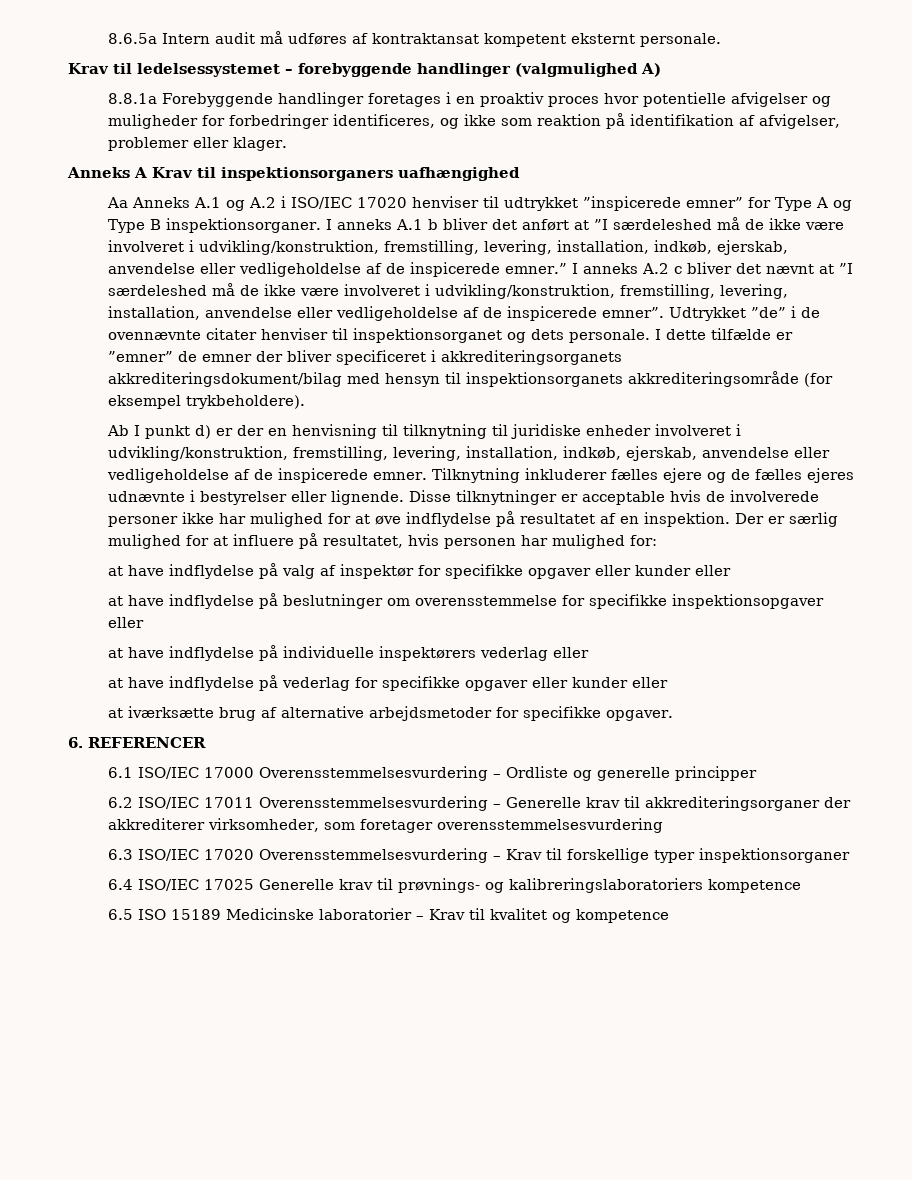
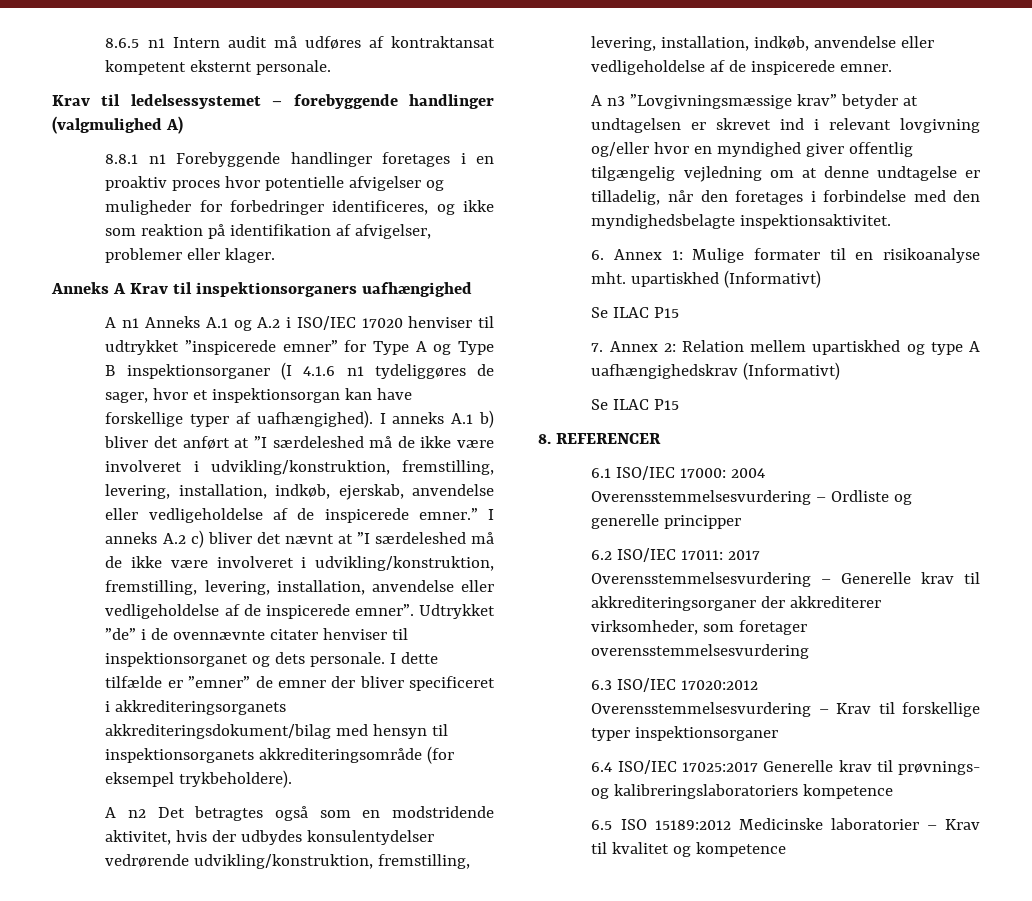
- 8.6.5a Intern audit må udføres af kontraktansat kompetent eksternt personale.
+ 8.6.5 n1 Intern audit må udføres af kontraktansat kompetent eksternt personale.
- 8.8.1a Forebyggende handlinger foretages i en proaktiv proces hvor potentielle afvigelser og muligheder for forbedringer identificeres, og ikke som reaktion på identifikation af afvigelser, problemer eller klager.
+ 8.8.1 n1 Forebyggende handlinger foretages i en proaktiv proces hvor potentielle afvigelser og muligheder for forbedringer identificeres, og ikke som reaktion på identifikation af afvigelser, problemer eller klager.
- Aa Anneks A.1 og A.2 i ISO/IEC 17020 henviser til udtrykket ”inspicerede emner” for Type A og Type B inspektionsorganer.
+ A n1 Anneks A.1 og A.2 i ISO/IEC 17020 henviser til udtrykket ”inspicerede emner” for Type A og Type B inspektionsorganer (I 4.1.6 n1 tydeliggøres de sager, hvor et inspektionsorgan kan have forskellige typer af uafhængighed).
- I anneks A.1 b bliver det anført at ”I særdeleshed må de ikke være involveret i udvikling/konstruktion, fremstilling, levering, installation, indkøb, ejerskab, anvendelse eller vedligeholdelse af de inspicerede emner.”
+ I anneks A.1 b) bliver det anført at ”I særdeleshed må de ikke være involveret i udvikling/konstruktion, fremstilling, levering, installation, indkøb, ejerskab, anvendelse eller vedligeholdelse af de inspicerede emner.”
- I anneks A.2 c bliver det nævnt at ”I særdeleshed må de ikke være involveret i udvikling/konstruktion, fremstilling, levering, installation, anvendelse eller vedligeholdelse af de inspicerede emner”.
+ I anneks A.2 c) bliver det nævnt at ”I særdeleshed må de ikke være involveret i udvikling/konstruktion, fremstilling, levering, installation, anvendelse eller vedligeholdelse af de inspicerede emner”.
- Ab I punkt d) er der en henvisning til tilknytning til juridiske enheder involveret i udvikling/konstruktion, fremstilling, levering, installation, indkøb, ejerskab, anvendelse eller vedligeholdelse af de inspicerede emner. Tilknytning inkluderer fælles ejere og de fælles ejeres udnævnte i bestyrelser eller lignende. Disse tilknytninger er acceptable hvis de involverede personer ikke har mulighed for at øve indflydelse på resultatet af en inspektion. Der er særlig mulighed for at influere på resultatet, hvis personen har mulighed for:
- at have indflydelse på valg af inspektør for specifikke opgaver eller kunder eller
- at have indflydelse på beslutninger om overensstemmelse for specifikke inspektionsopgaver eller
- at have indflydelse på individuelle inspektørers vederlag eller
- at have indflydelse på vederlag for specifikke opgaver eller kunder eller
- at iværksætte brug af alternative arbejdsmetoder for specifikke opgaver.
- 6. REFERENCER
+ A n2 Det betragtes også som en modstridende aktivitet, hvis der udbydes konsulentydelser vedrørende udvikling/konstruktion, fremstilling, levering, installation, indkøb, anvendelse eller vedligeholdelse af de inspicerede emner.
+ A n3 ”Lovgivningsmæssige krav” betyder at undtagelsen er skrevet ind i relevant lovgivning og/eller hvor en myndighed giver offentlig tilgængelig vejledning om at denne undtagelse er tilladelig, når den foretages i forbindelse med den myndighedsbelagte inspektionsaktivitet.
+ 6. Annex 1: Mulige formater til en risikoanalyse mht. upartiskhed (Informativt)
+ Se ILAC P15
+ 7. Annex 2: Relation mellem upartiskhed og type A uafhængighedskrav (Informativt)
+ Se ILAC P15
+ 8. REFERENCER
- 6.1 ISO/IEC 17000 Overensstemmelsesvurdering – Ordliste og generelle principper
+ 6.1 ISO/IEC 17000: 2004 Overensstemmelsesvurdering – Ordliste og generelle principper
- 6.2 ISO/IEC 17011 Overensstemmelsesvurdering – Generelle krav til akkrediteringsorganer der akkrediterer virksomheder, som foretager overensstemmelsesvurdering
+ 6.2 ISO/IEC 17011: 2017 Overensstemmelsesvurdering – Generelle krav til akkrediteringsorganer der akkrediterer virksomheder, som foretager overensstemmelsesvurdering
- 6.3 ISO/IEC 17020 Overensstemmelsesvurdering – Krav til forskellige typer inspektionsorganer
+ 6.3 ISO/IEC 17020:2012 Overensstemmelsesvurdering – Krav til forskellige typer inspektionsorganer
- 6.4 ISO/IEC 17025 Generelle krav til prøvnings- og kalibreringslaboratoriers kompetence
+ 6.4 ISO/IEC 17025:2017 Generelle krav til prøvnings- og kalibreringslaboratoriers kompetence
- 6.5 ISO 15189 Medicinske laboratorier – Krav til kvalitet og kompetence
+ 6.5 ISO 15189:2012 Medicinske laboratorier – Krav til kvalitet og kompetence

